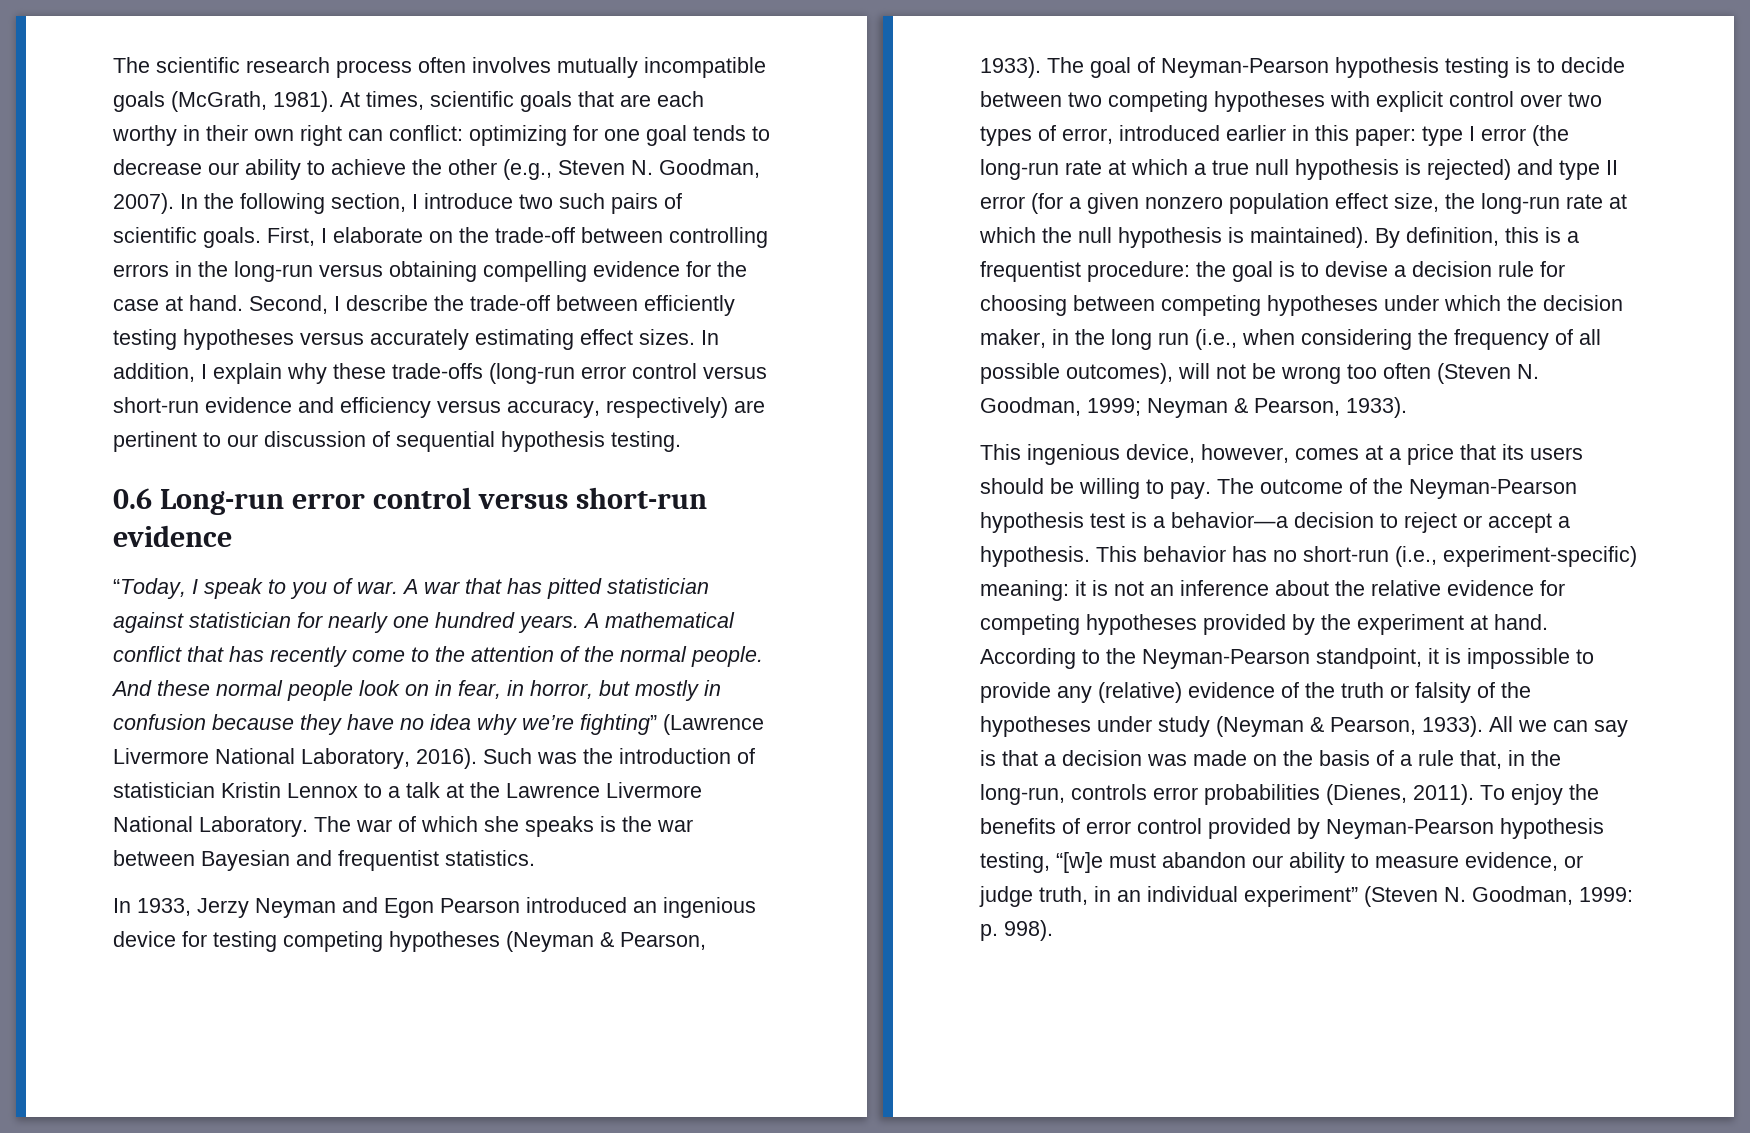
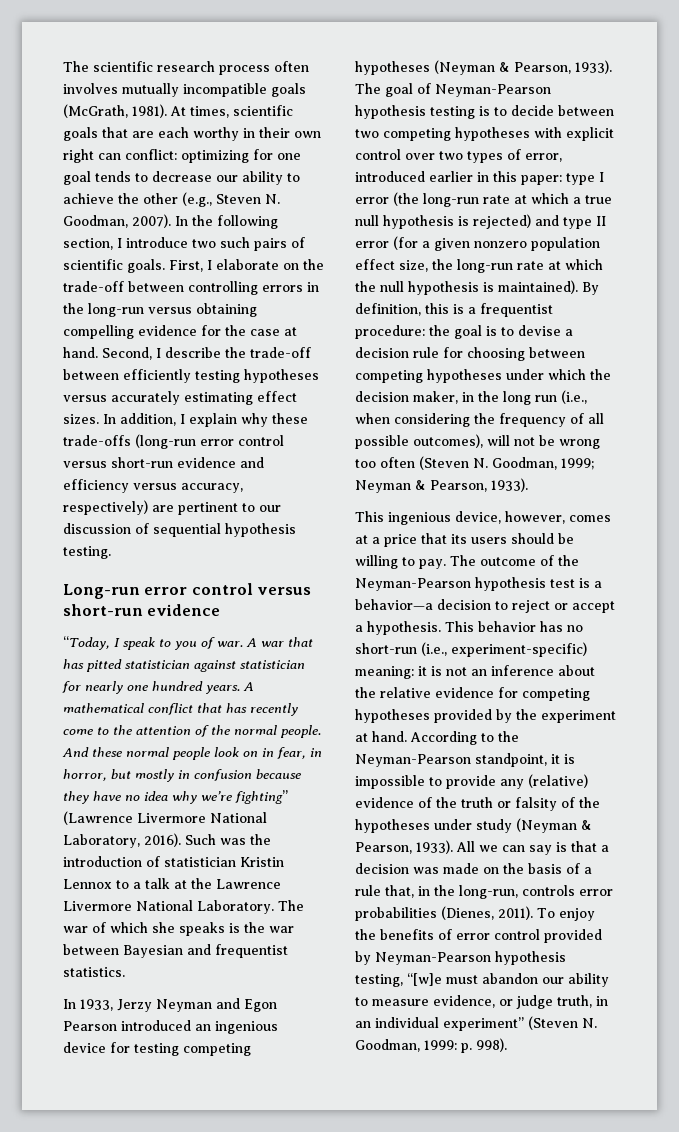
- 0.6 Long-run error control versus short-run evidence
+ Long-run error control versus short-run evidence

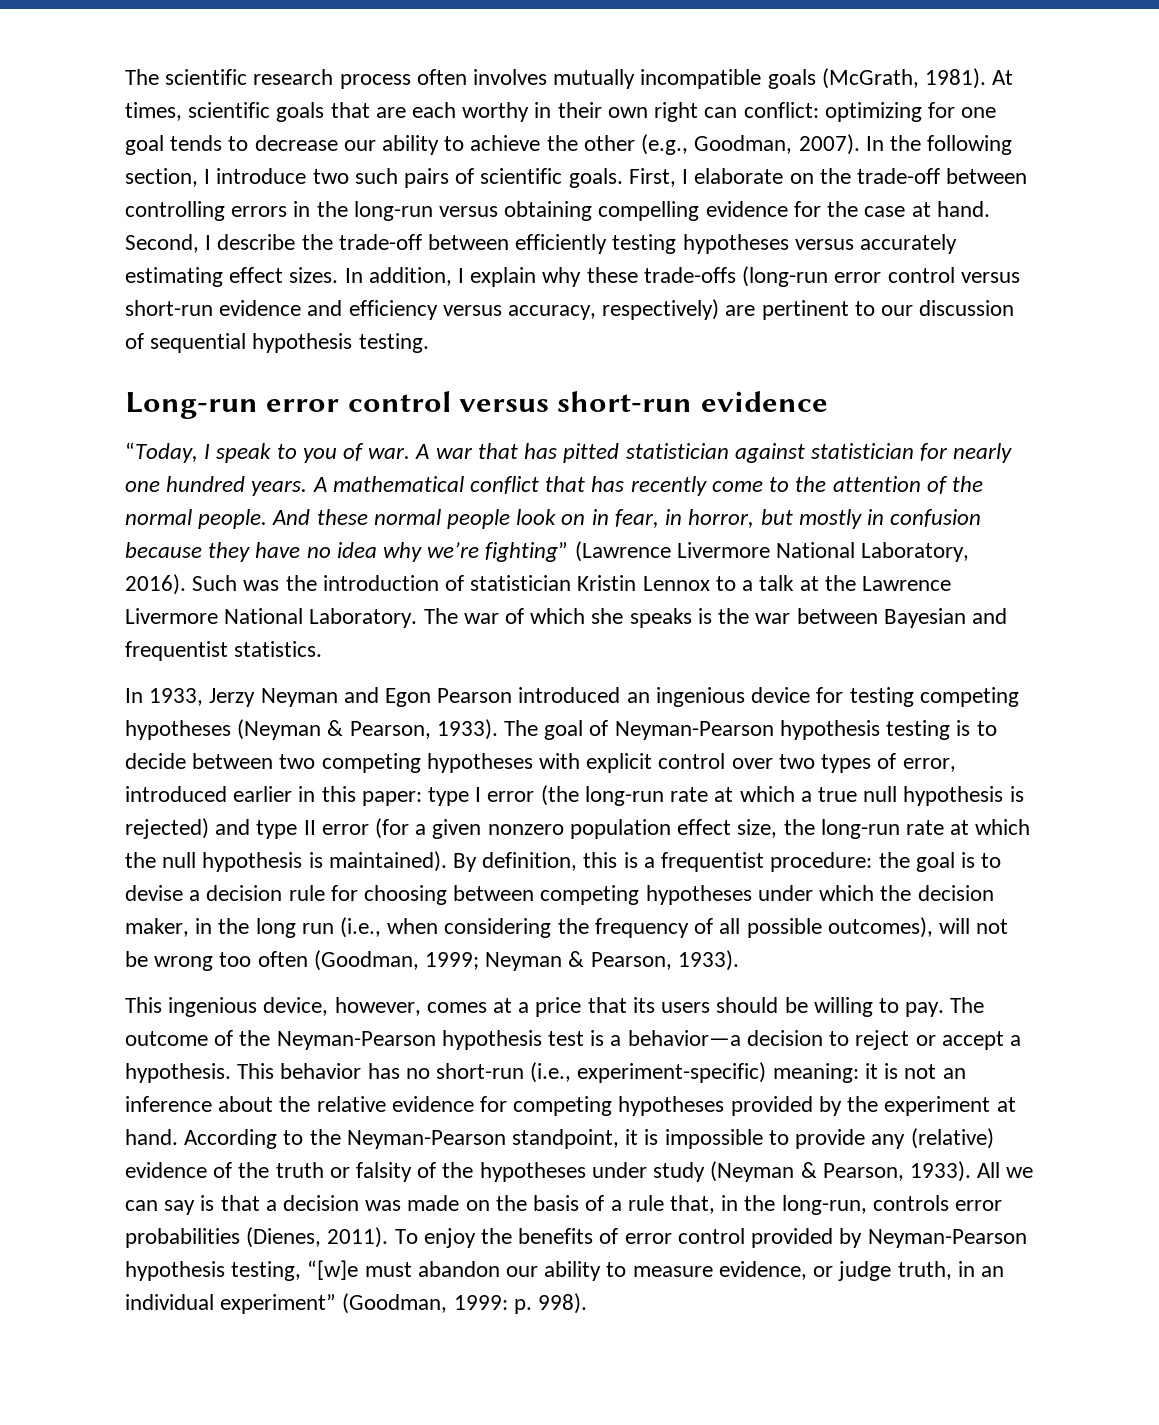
- At times, scientific goals that are each worthy in their own right can conflict: optimizing for one goal tends to decrease our ability to achieve the other (e.g., Steven N. Goodman, 2007).
+ At times, scientific goals that are each worthy in their own right can conflict: optimizing for one goal tends to decrease our ability to achieve the other (e.g., Goodman, 2007).
- By definition, this is a frequentist procedure: the goal is to devise a decision rule for choosing between competing hypotheses under which the decision maker, in the long run (i.e., when considering the frequency of all possible outcomes), will not be wrong too often (Steven N. Goodman, 1999; Neyman & Pearson, 1933).
+ By definition, this is a frequentist procedure: the goal is to devise a decision rule for choosing between competing hypotheses under which the decision maker, in the long run (i.e., when considering the frequency of all possible outcomes), will not be wrong too often (Goodman, 1999; Neyman & Pearson, 1933).
- To enjoy the benefits of error control provided by Neyman-Pearson hypothesis testing, “[w]e must abandon our ability to measure evidence, or judge truth, in an individual experiment” (Steven N. Goodman, 1999: p. 998).
+ To enjoy the benefits of error control provided by Neyman-Pearson hypothesis testing, “[w]e must abandon our ability to measure evidence, or judge truth, in an individual experiment” (Goodman, 1999: p. 998).

